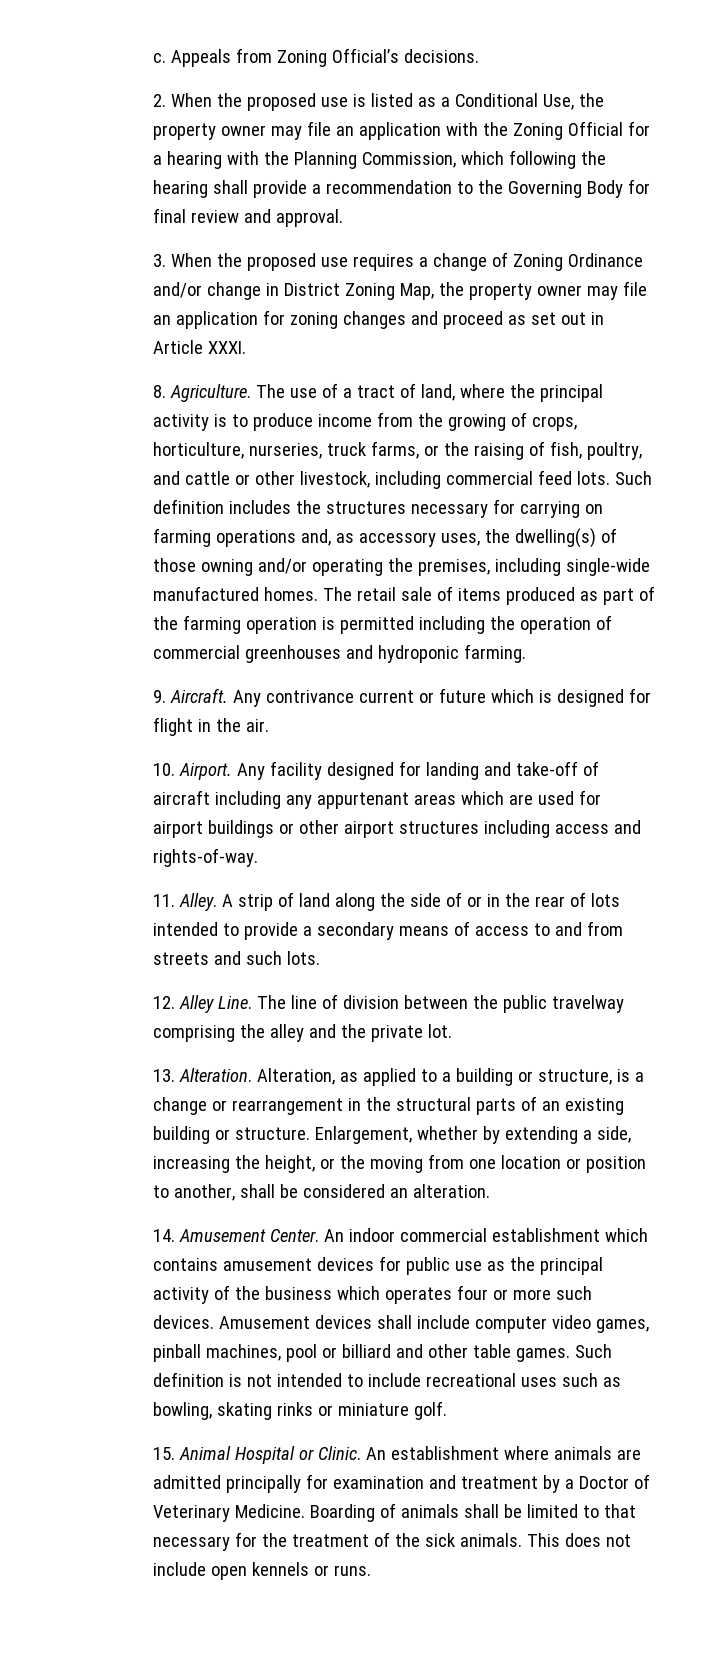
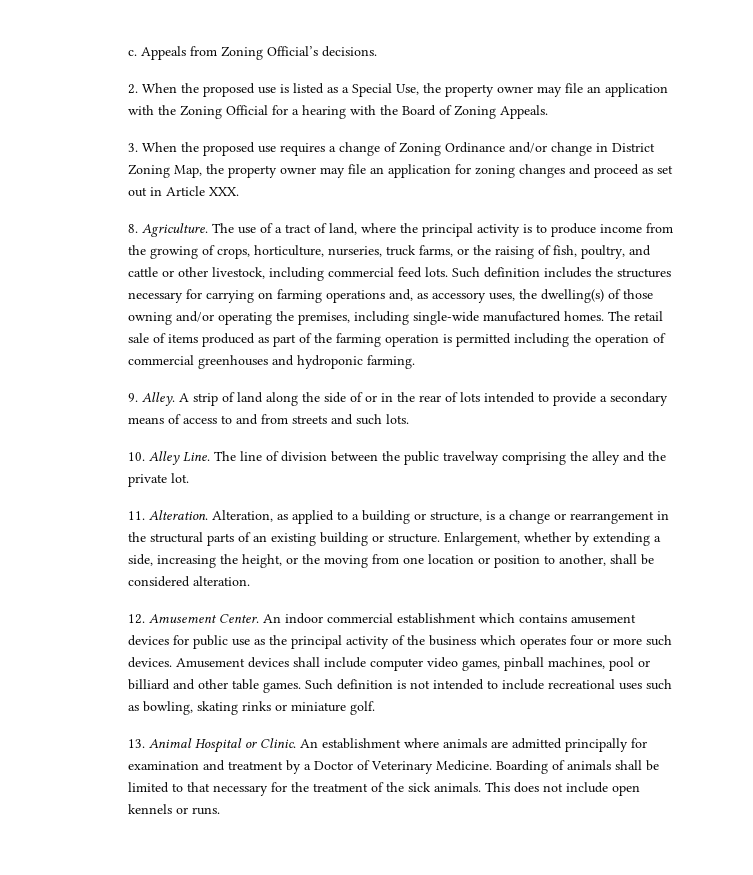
- 2. When the proposed use is listed as a Conditional Use, the property owner may file an application with the Zoning Official for a hearing with the Planning Commission, which following the hearing shall provide a recommendation to the Governing Body for final review and approval.
+ 2. When the proposed use is listed as a Special Use, the property owner may file an application with the Zoning Official for a hearing with the Board of Zoning Appeals.
- 3. When the proposed use requires a change of Zoning Ordinance and/or change in District Zoning Map, the property owner may file an application for zoning changes and proceed as set out in Article XXXI.
+ 3. When the proposed use requires a change of Zoning Ordinance and/or change in District Zoning Map, the property owner may file an application for zoning changes and proceed as set out in Article XXX.
- 9. Aircraft. Any contrivance current or future which is designed for flight in the air.
- 10. Airport. Any facility designed for landing and take-off of aircraft including any appurtenant areas which are used for airport buildings or other airport structures including access and rights-of-way.
- 11. Alley.
+ 9. Alley.
- 12. Alley Line.
+ 10. Alley Line.
- 13. Alteration.
+ 11. Alteration.
- Enlargement, whether by extending a side, increasing the height, or the moving from one location or position to another, shall be considered an alteration.
+ Enlargement, whether by extending a side, increasing the height, or the moving from one location or position to another, shall be considered alteration.
- 14. Amusement Center.
+ 12. Amusement Center.
- 15. Animal Hospital or Clinic.
+ 13. Animal Hospital or Clinic.

